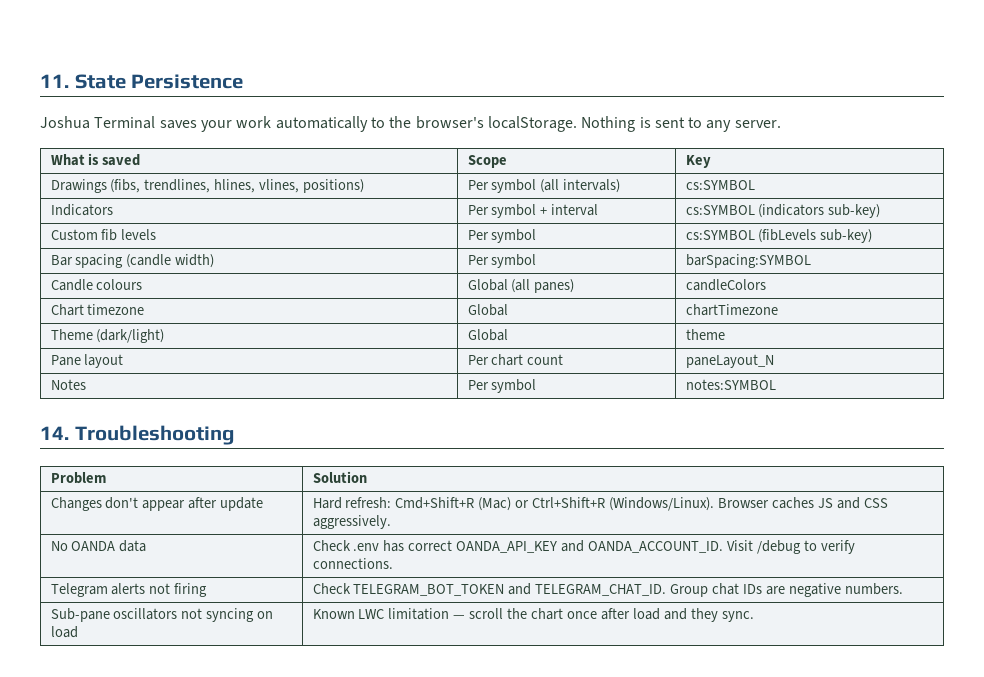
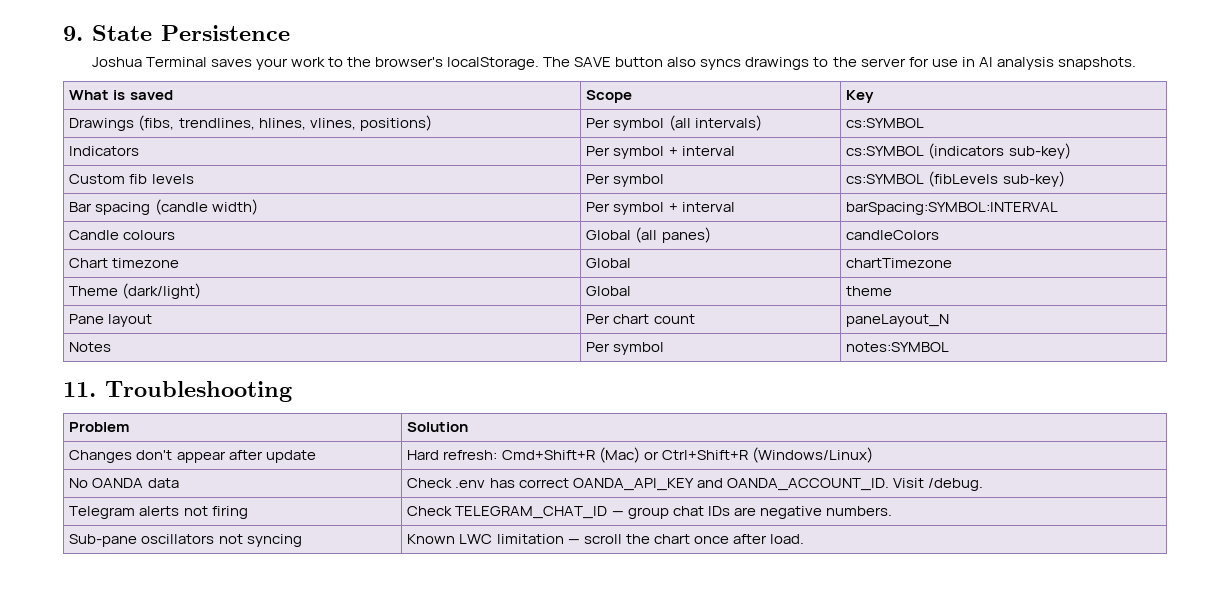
- 11. State Persistence
+ 9. State Persistence
- Joshua Terminal saves your work automatically to the browser's localStorage.
+ Joshua Terminal saves your work to the browser's localStorage.
- Nothing is sent to any server.
+ The SAVE button also syncs drawings to the server for use in AI analysis snapshots.
- Bar spacing (candle width) | Per symbol | barSpacing:SYMBOL
+ Bar spacing (candle width) | Per symbol + interval | barSpacing:SYMBOL:INTERVAL
- 14. Troubleshooting
+ 11. Troubleshooting
- Changes don't appear after update | Hard refresh: Cmd+Shift+R (Mac) or Ctrl+Shift+R (Windows/Linux). Browser caches JS and CSS aggressively.
+ Changes don't appear after update | Hard refresh: Cmd+Shift+R (Mac) or Ctrl+Shift+R (Windows/Linux)
- No OANDA data | Check .env has correct OANDA_API_KEY and OANDA_ACCOUNT_ID. Visit /debug to verify connections.
+ No OANDA data | Check .env has correct OANDA_API_KEY and OANDA_ACCOUNT_ID. Visit /debug.
- Telegram alerts not firing | Check TELEGRAM_BOT_TOKEN and TELEGRAM_CHAT_ID. Group chat IDs are negative numbers.
+ Telegram alerts not firing | Check TELEGRAM_CHAT_ID — group chat IDs are negative numbers.
- Sub-pane oscillators not syncing on load | Known LWC limitation — scroll the chart once after load and they sync.
+ Sub-pane oscillators not syncing | Known LWC limitation — scroll the chart once after load.

